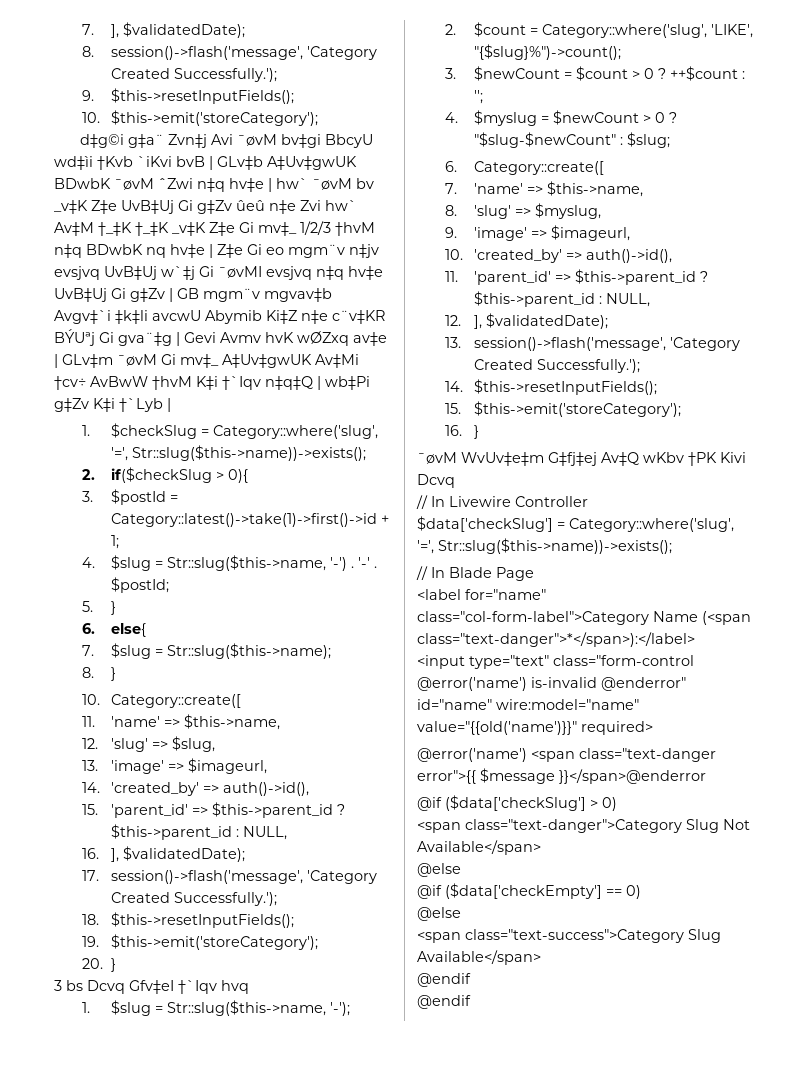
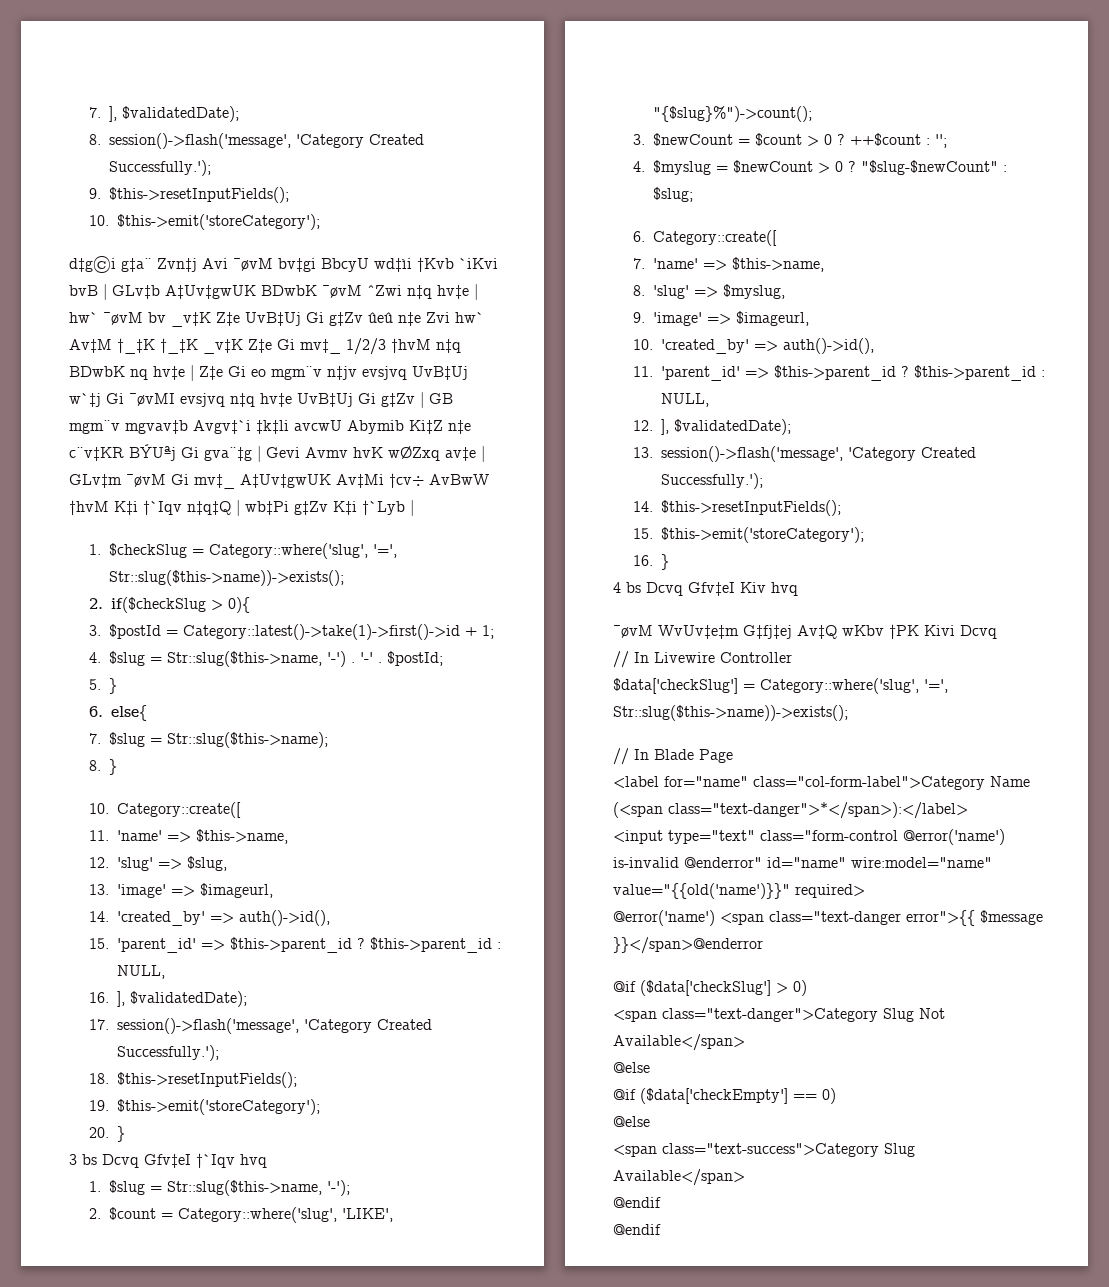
+ 4 bs Dcvq Gfv‡eI Kiv hvq

